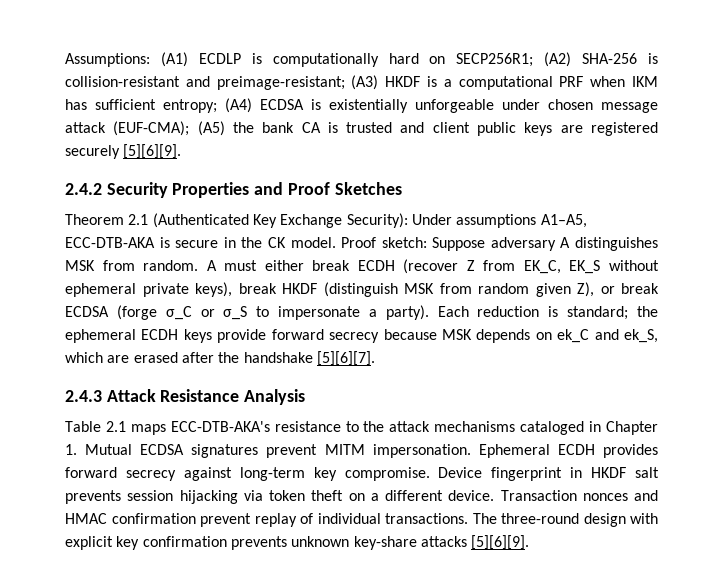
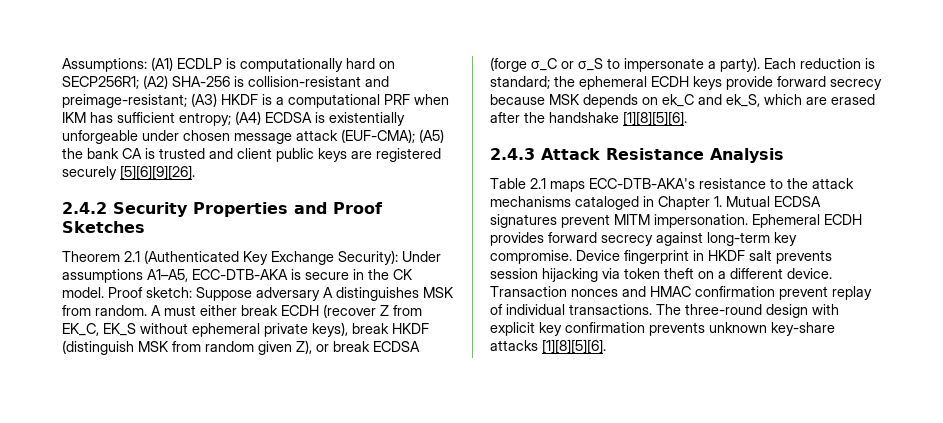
- Assumptions: (A1) ECDLP is computationally hard on SECP256R1; (A2) SHA-256 is collision-resistant and preimage-resistant; (A3) HKDF is a computational PRF when IKM has sufficient entropy; (A4) ECDSA is existentially unforgeable under chosen message attack (EUF-CMA); (A5) the bank CA is trusted and client public keys are registered securely [5][6][9].
+ Assumptions: (A1) ECDLP is computationally hard on SECP256R1; (A2) SHA-256 is collision-resistant and preimage-resistant; (A3) HKDF is a computational PRF when IKM has sufficient entropy; (A4) ECDSA is existentially unforgeable under chosen message attack (EUF-CMA); (A5) the bank CA is trusted and client public keys are registered securely [5][6][9][26].
- Each reduction is standard; the ephemeral ECDH keys provide forward secrecy because MSK depends on ek_C and ek_S, which are erased after the handshake [5][6][7].
+ Each reduction is standard; the ephemeral ECDH keys provide forward secrecy because MSK depends on ek_C and ek_S, which are erased after the handshake [1][8][5][6].
- The three-round design with explicit key confirmation prevents unknown key-share attacks [5][6][9].
+ The three-round design with explicit key confirmation prevents unknown key-share attacks [1][8][5][6].

